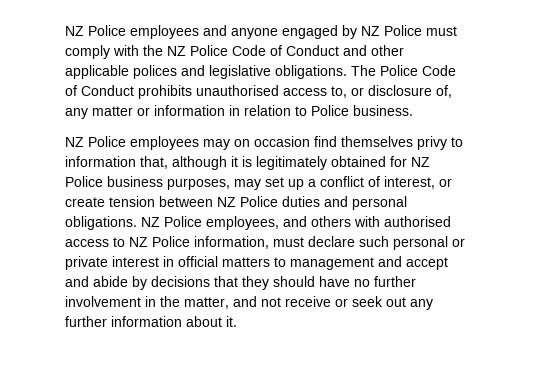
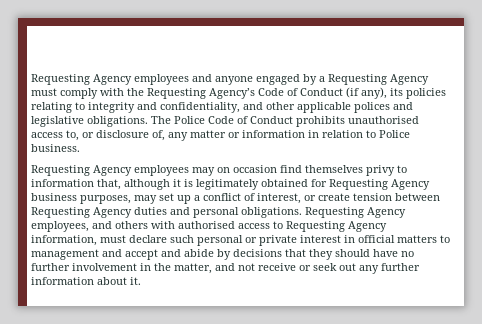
- NZ Police employees and anyone engaged by NZ Police must comply with the NZ Police Code of Conduct and other applicable polices and legislative obligations.
+ Requesting Agency employees and anyone engaged by a Requesting Agency must comply with the Requesting Agency’s Code of Conduct (if any), its policies relating to integrity and confidentiality, and other applicable polices and legislative obligations.
- NZ Police employees may on occasion find themselves privy to information that, although it is legitimately obtained for NZ Police business purposes, may set up a conflict of interest, or create tension between NZ Police duties and personal obligations.
+ Requesting Agency employees may on occasion find themselves privy to information that, although it is legitimately obtained for Requesting Agency business purposes, may set up a conflict of interest, or create tension between Requesting Agency duties and personal obligations.
- NZ Police employees, and others with authorised access to NZ Police information, must declare such personal or private interest in official matters to management and accept and abide by decisions that they should have no further involvement in the matter, and not receive or seek out any further information about it.
+ Requesting Agency employees, and others with authorised access to Requesting Agency information, must declare such personal or private interest in official matters to management and accept and abide by decisions that they should have no further involvement in the matter, and not receive or seek out any further information about it.

